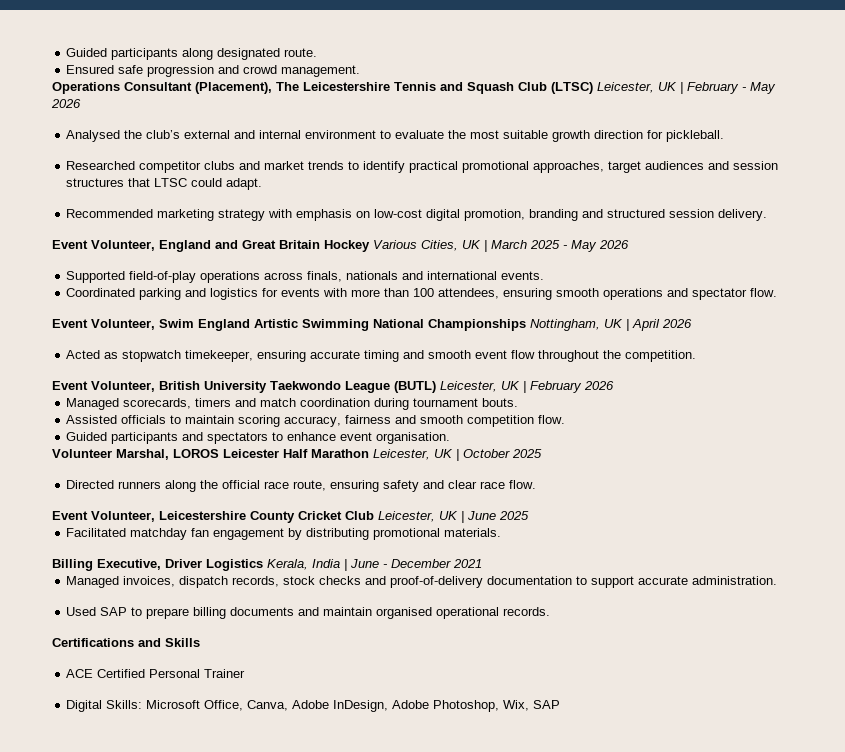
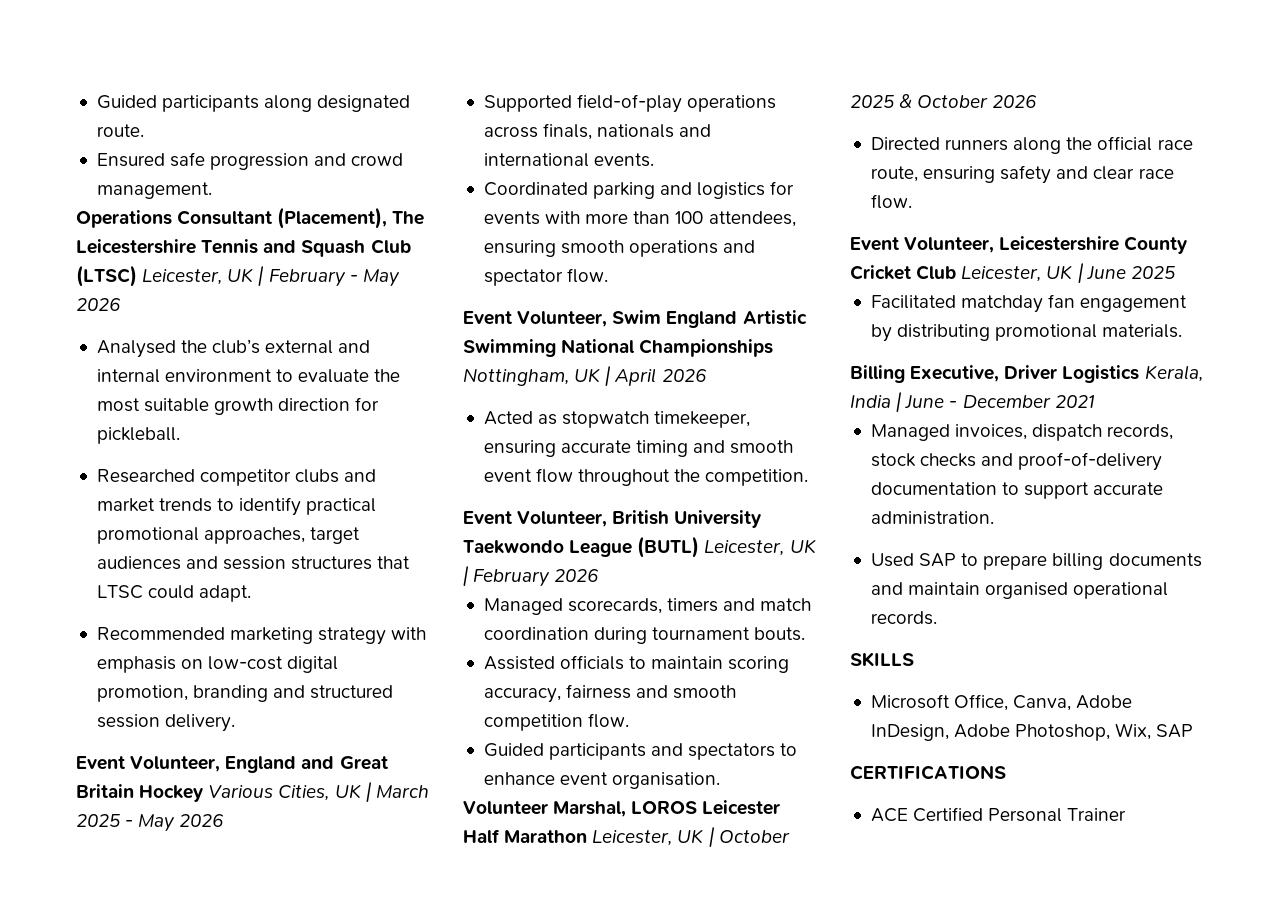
- Volunteer Marshal, LOROS Leicester Half Marathon Leicester, UK | October 2025
+ Volunteer Marshal, LOROS Leicester Half Marathon Leicester, UK | October 2025 & October 2026
- Certifications and Skills
- ACE Certified Personal Trainer
- Digital Skills: Microsoft Office, Canva, Adobe InDesign, Adobe Photoshop, Wix, SAP
+ SKILLS
+ Microsoft Office, Canva, Adobe InDesign, Adobe Photoshop, Wix, SAP
+ CERTIFICATIONS
+ ACE Certified Personal Trainer

